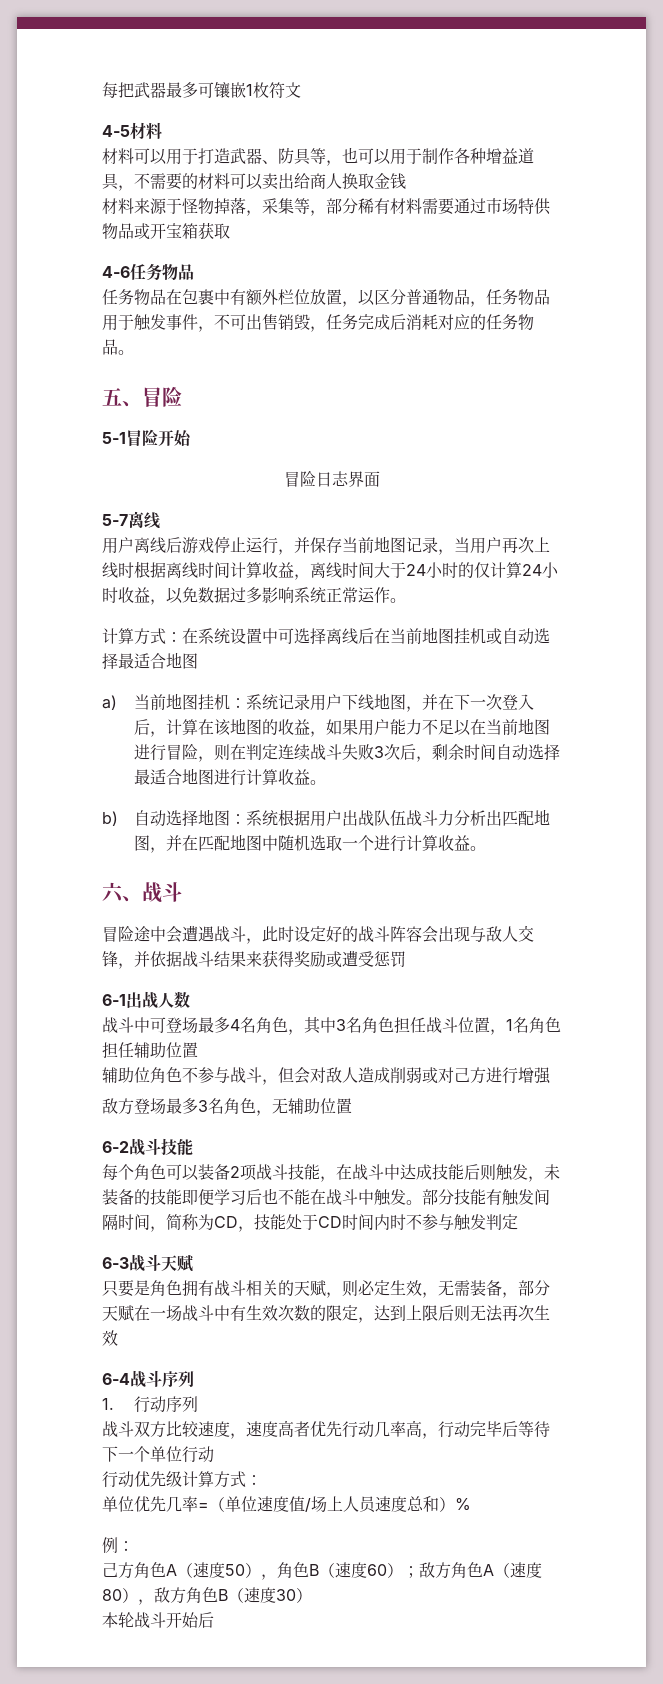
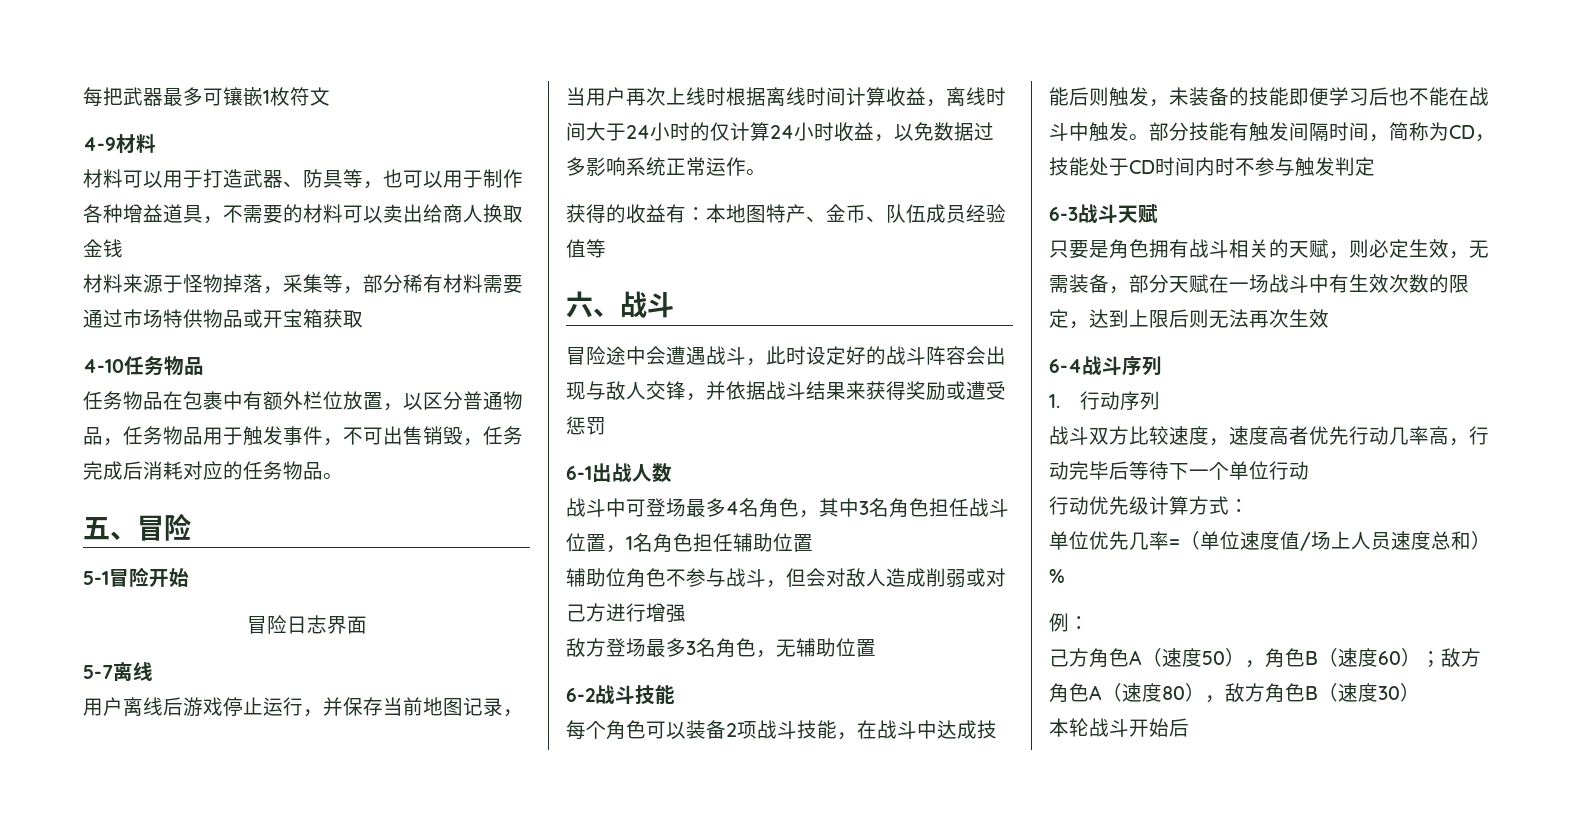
- 4-5材料
+ 4-9材料
- 4-6任务物品
+ 4-10任务物品
- 计算方式：在系统设置中可选择离线后在当前地图挂机或自动选择最适合地图
- a)当前地图挂机：系统记录用户下线地图，并在下一次登入后，计算在该地图的收益，如果用户能力不足以在当前地图进行冒险，则在判定连续战斗失败3次后，剩余时间自动选择最适合地图进行计算收益。
- b)自动选择地图：系统根据用户出战队伍战斗力分析出匹配地图，并在匹配地图中随机选取一个进行计算收益。
+ 获得的收益有：本地图特产、金币、队伍成员经验值等

